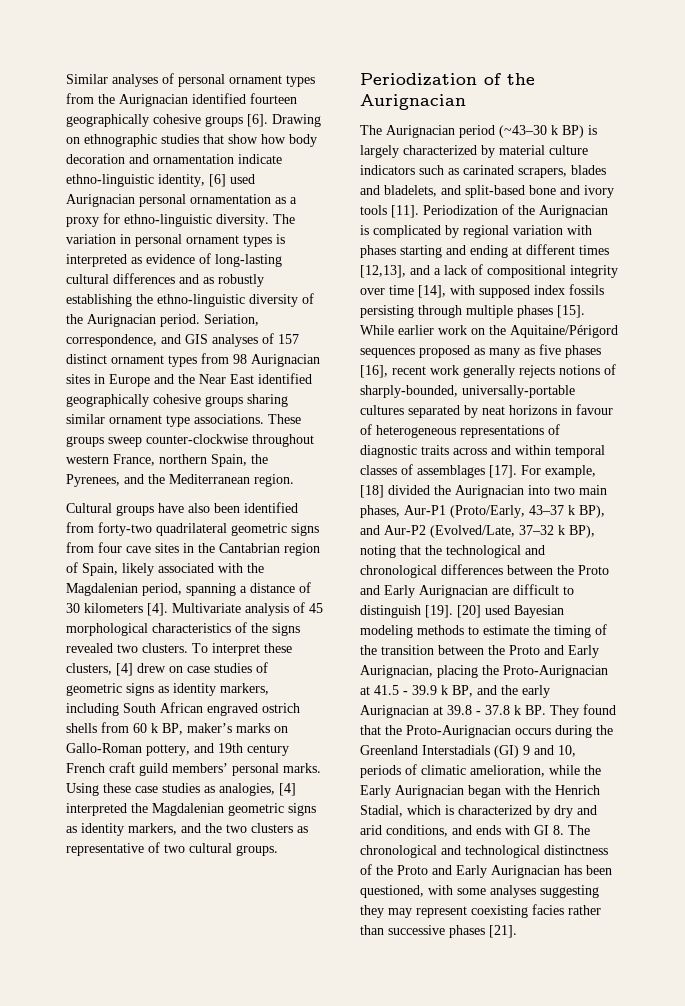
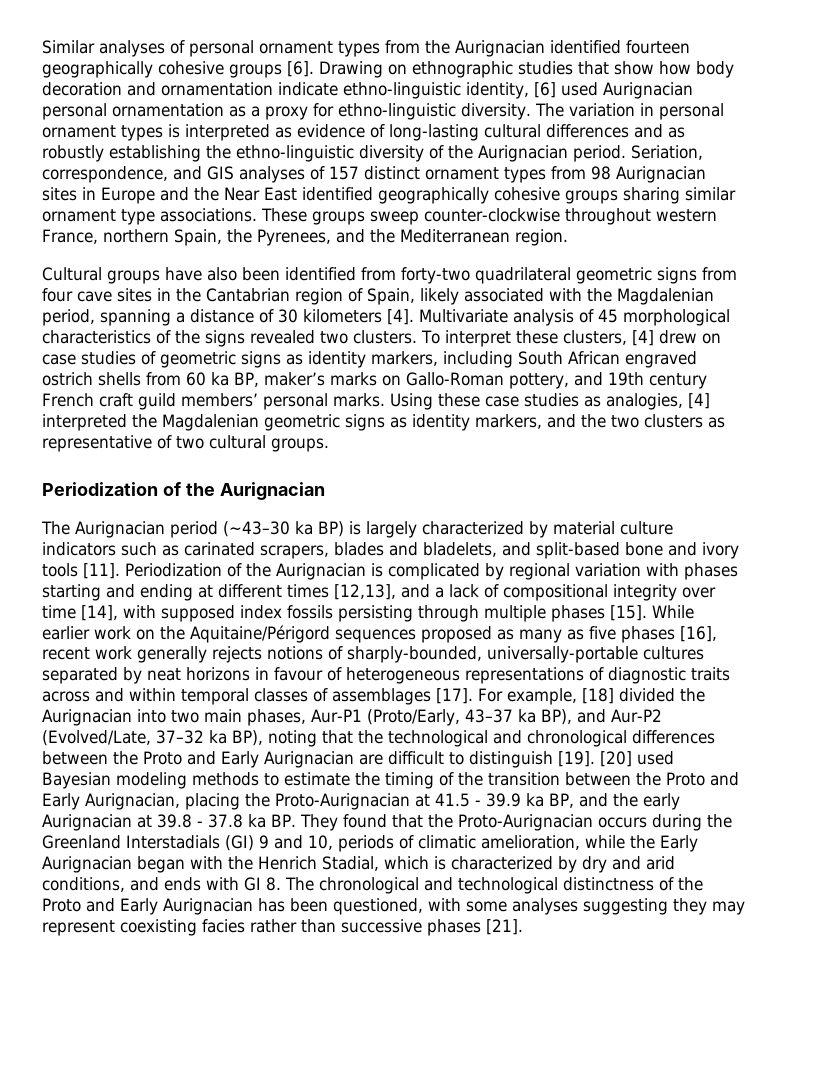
- To interpret these clusters, [4] drew on case studies of geometric signs as identity markers, including South African engraved ostrich shells from 60 k BP, maker’s marks on Gallo-Roman pottery, and 19th century French craft guild members’ personal marks.
+ To interpret these clusters, [4] drew on case studies of geometric signs as identity markers, including South African engraved ostrich shells from 60 ka BP, maker’s marks on Gallo-Roman pottery, and 19th century French craft guild members’ personal marks.
- The Aurignacian period (~43–30 k BP) is largely characterized by material culture indicators such as carinated scrapers, blades and bladelets, and split-based bone and ivory tools [11].
+ The Aurignacian period (~43–30 ka BP) is largely characterized by material culture indicators such as carinated scrapers, blades and bladelets, and split-based bone and ivory tools [11].
- For example, [18] divided the Aurignacian into two main phases, Aur-P1 (Proto/Early, 43–37 k BP), and Aur-P2 (Evolved/Late, 37–32 k BP), noting that the technological and chronological differences between the Proto and Early Aurignacian are difficult to distinguish [19].
+ For example, [18] divided the Aurignacian into two main phases, Aur-P1 (Proto/Early, 43–37 ka BP), and Aur-P2 (Evolved/Late, 37–32 ka BP), noting that the technological and chronological differences between the Proto and Early Aurignacian are difficult to distinguish [19].
- [20] used Bayesian modeling methods to estimate the timing of the transition between the Proto and Early Aurignacian, placing the Proto-Aurignacian at 41.5 - 39.9 k BP, and the early Aurignacian at 39.8 - 37.8 k BP. They found that the Proto-Aurignacian occurs during the Greenland Interstadials (GI) 9 and 10, periods of climatic amelioration, while the Early Aurignacian began with the Henrich Stadial, which is characterized by dry and arid conditions, and ends with GI 8. The chronological and technological distinctness of the Proto and Early Aurignacian has been questioned, with some analyses suggesting they may represent coexisting facies rather than successive phases [21].
+ [20] used Bayesian modeling methods to estimate the timing of the transition between the Proto and Early Aurignacian, placing the Proto-Aurignacian at 41.5 - 39.9 ka BP, and the early Aurignacian at 39.8 - 37.8 ka BP. They found that the Proto-Aurignacian occurs during the Greenland Interstadials (GI) 9 and 10, periods of climatic amelioration, while the Early Aurignacian began with the Henrich Stadial, which is characterized by dry and arid conditions, and ends with GI 8. The chronological and technological distinctness of the Proto and Early Aurignacian has been questioned, with some analyses suggesting they may represent coexisting facies rather than successive phases [21].

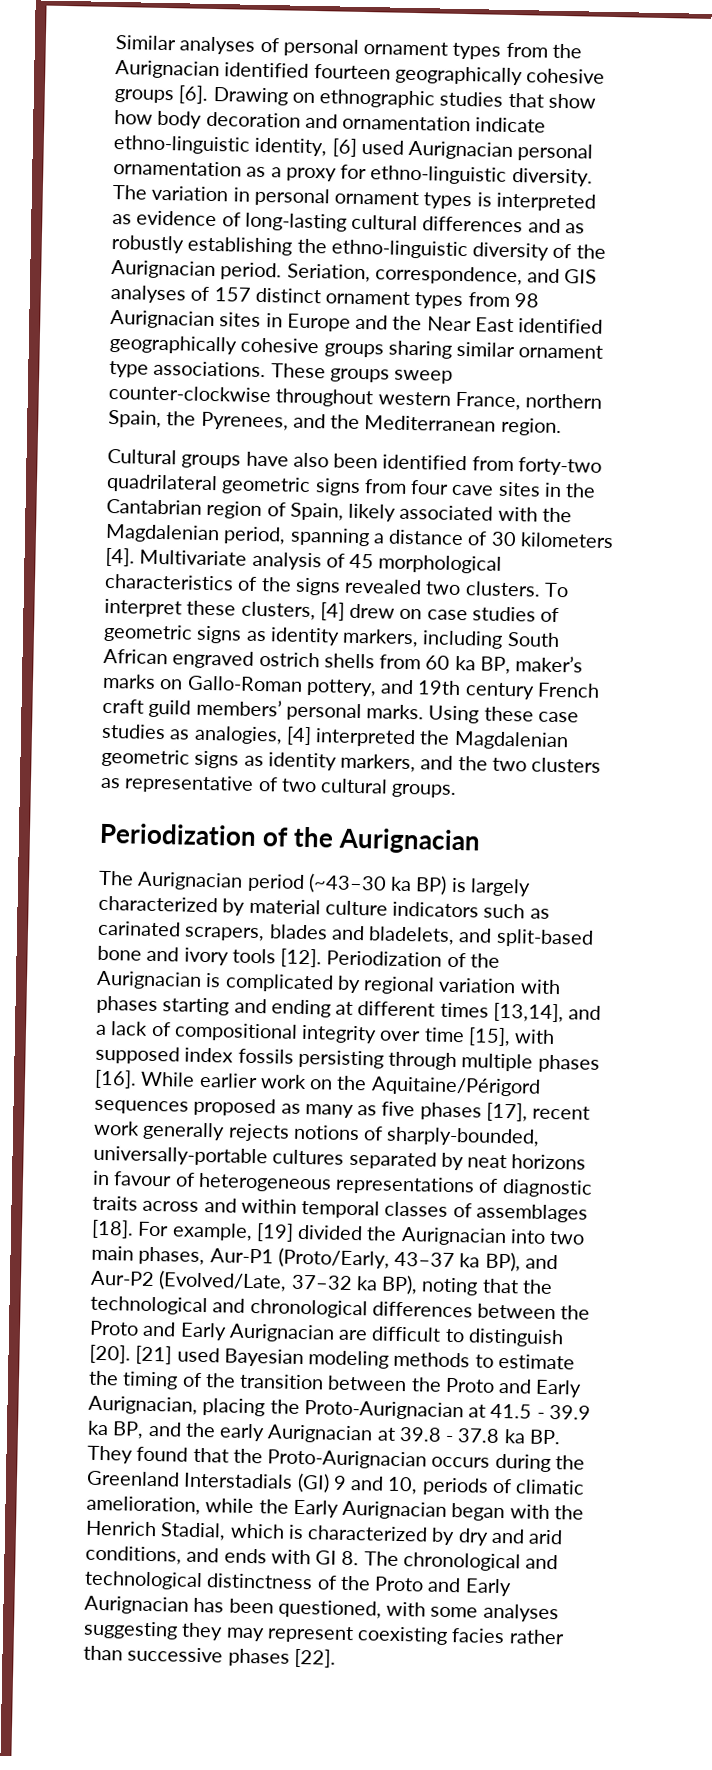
- The Aurignacian period (~43–30 ka BP) is largely characterized by material culture indicators such as carinated scrapers, blades and bladelets, and split-based bone and ivory tools [11].
+ The Aurignacian period (~43–30 ka BP) is largely characterized by material culture indicators such as carinated scrapers, blades and bladelets, and split-based bone and ivory tools [12].
- Periodization of the Aurignacian is complicated by regional variation with phases starting and ending at different times [12,13], and a lack of compositional integrity over time [14], with supposed index fossils persisting through multiple phases [15].
+ Periodization of the Aurignacian is complicated by regional variation with phases starting and ending at different times [13,14], and a lack of compositional integrity over time [15], with supposed index fossils persisting through multiple phases [16].
- While earlier work on the Aquitaine/Périgord sequences proposed as many as five phases [16], recent work generally rejects notions of sharply-bounded, universally-portable cultures separated by neat horizons in favour of heterogeneous representations of diagnostic traits across and within temporal classes of assemblages [17].
+ While earlier work on the Aquitaine/Périgord sequences proposed as many as five phases [17], recent work generally rejects notions of sharply-bounded, universally-portable cultures separated by neat horizons in favour of heterogeneous representations of diagnostic traits across and within temporal classes of assemblages [18].
- For example, [18] divided the Aurignacian into two main phases, Aur-P1 (Proto/Early, 43–37 ka BP), and Aur-P2 (Evolved/Late, 37–32 ka BP), noting that the technological and chronological differences between the Proto and Early Aurignacian are difficult to distinguish [19]. [20] used Bayesian modeling methods to estimate the timing of the transition between the Proto and Early Aurignacian, placing the Proto-Aurignacian at 41.5 - 39.9 ka BP, and the early Aurignacian at 39.8 - 37.8 ka BP. They found that the Proto-Aurignacian occurs during the Greenland Interstadials (GI) 9 and 10, periods of climatic amelioration, while the Early Aurignacian began with the Henrich Stadial, which is characterized by dry and arid conditions, and ends with GI 8. The chronological and technological distinctness of the Proto and Early Aurignacian has been questioned, with some analyses suggesting they may represent coexisting facies rather than successive phases [21].
+ For example, [19] divided the Aurignacian into two main phases, Aur-P1 (Proto/Early, 43–37 ka BP), and Aur-P2 (Evolved/Late, 37–32 ka BP), noting that the technological and chronological differences between the Proto and Early Aurignacian are difficult to distinguish [20]. [21] used Bayesian modeling methods to estimate the timing of the transition between the Proto and Early Aurignacian, placing the Proto-Aurignacian at 41.5 - 39.9 ka BP, and the early Aurignacian at 39.8 - 37.8 ka BP. They found that the Proto-Aurignacian occurs during the Greenland Interstadials (GI) 9 and 10, periods of climatic amelioration, while the Early Aurignacian began with the Henrich Stadial, which is characterized by dry and arid conditions, and ends with GI 8. The chronological and technological distinctness of the Proto and Early Aurignacian has been questioned, with some analyses suggesting they may represent coexisting facies rather than successive phases [22].

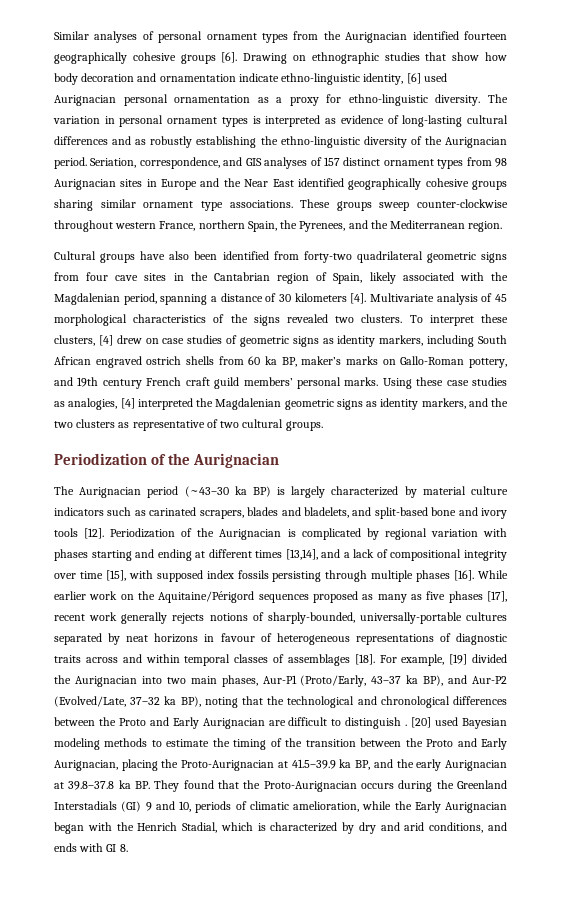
- For example, [19] divided the Aurignacian into two main phases, Aur-P1 (Proto/Early, 43–37 ka BP), and Aur-P2 (Evolved/Late, 37–32 ka BP), noting that the technological and chronological differences between the Proto and Early Aurignacian are difficult to distinguish [20]. [21] used Bayesian modeling methods to estimate the timing of the transition between the Proto and Early Aurignacian, placing the Proto-Aurignacian at 41.5 - 39.9 ka BP, and the early Aurignacian at 39.8 - 37.8 ka BP. They found that the Proto-Aurignacian occurs during the Greenland Interstadials (GI) 9 and 10, periods of climatic amelioration, while the Early Aurignacian began with the Henrich Stadial, which is characterized by dry and arid conditions, and ends with GI 8. The chronological and technological distinctness of the Proto and Early Aurignacian has been questioned, with some analyses suggesting they may represent coexisting facies rather than successive phases [22].
+ For example, [19] divided the Aurignacian into two main phases, Aur-P1 (Proto/Early, 43–37 ka BP), and Aur-P2 (Evolved/Late, 37–32 ka BP), noting that the technological and chronological differences between the Proto and Early Aurignacian are difficult to distinguish . [20] used Bayesian modeling methods to estimate the timing of the transition between the Proto and Early Aurignacian, placing the Proto-Aurignacian at 41.5–39.9 ka BP, and the early Aurignacian at 39.8–37.8 ka BP. They found that the Proto-Aurignacian occurs during the Greenland Interstadials (GI) 9 and 10, periods of climatic amelioration, while the Early Aurignacian began with the Henrich Stadial, which is characterized by dry and arid conditions, and ends with GI 8.

